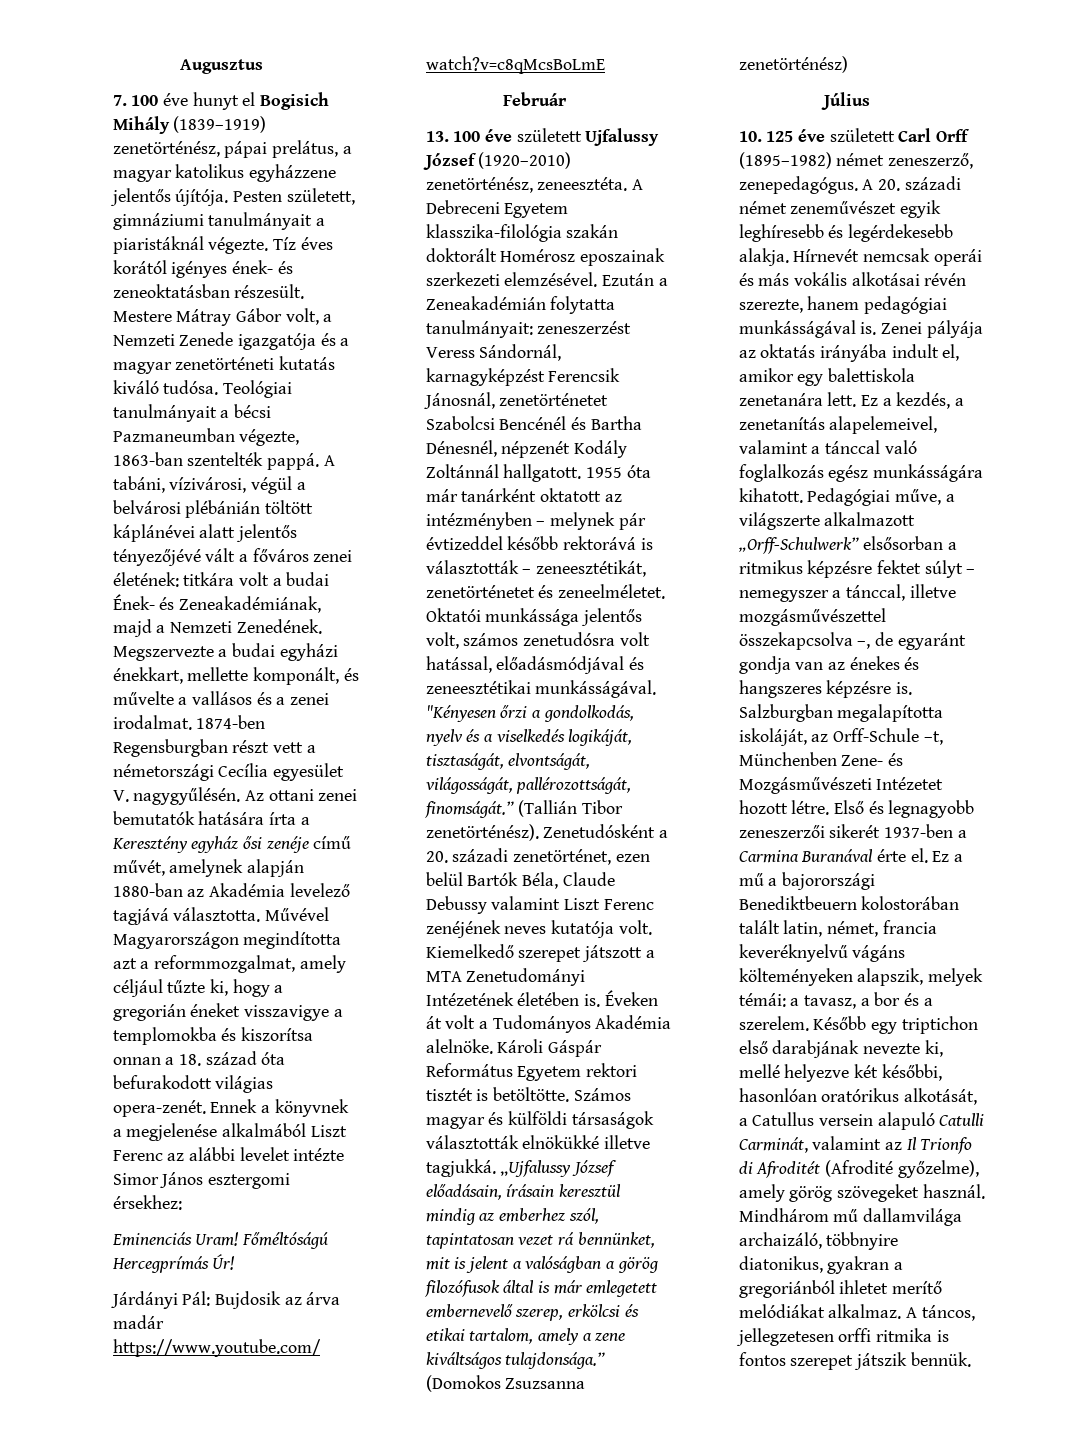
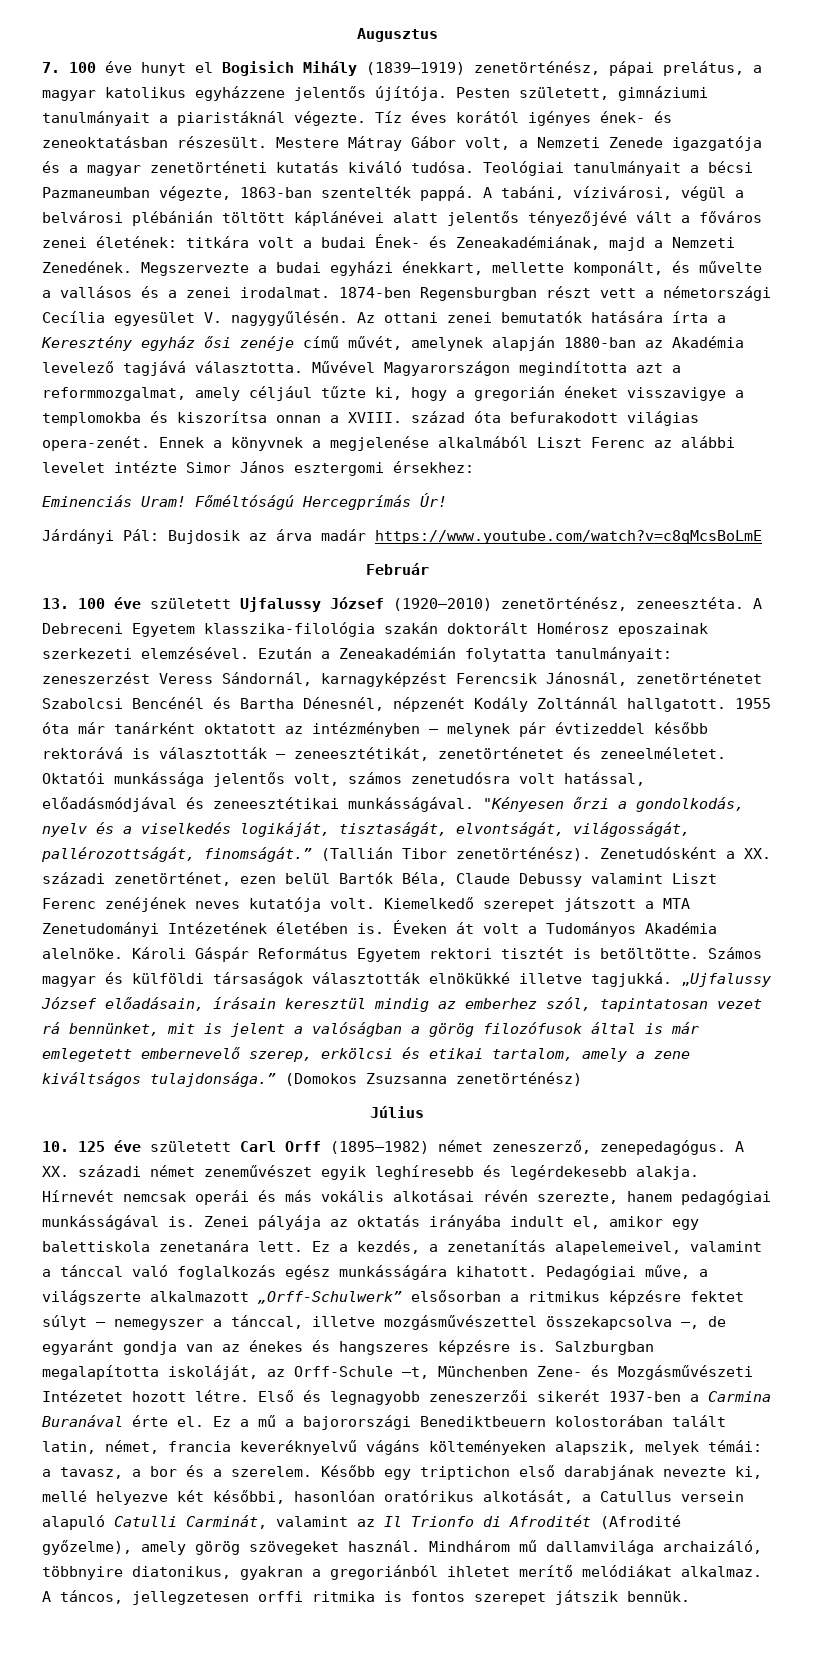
- Művével Magyarországon megindította azt a reformmozgalmat, amely céljául tűzte ki, hogy a gregorián éneket visszavigye a templomokba és kiszorítsa onnan a 18. század óta befurakodott világias opera-zenét.
+ Művével Magyarországon megindította azt a reformmozgalmat, amely céljául tűzte ki, hogy a gregorián éneket visszavigye a templomokba és kiszorítsa onnan a XVIII. század óta befurakodott világias opera-zenét.
- Zenetudósként a 20. századi zenetörténet, ezen belül Bartók Béla, Claude Debussy valamint Liszt Ferenc zenéjének neves kutatója volt.
+ Zenetudósként a XX. századi zenetörténet, ezen belül Bartók Béla, Claude Debussy valamint Liszt Ferenc zenéjének neves kutatója volt.
- A 20. századi német zeneművészet egyik leghíresebb és legérdekesebb alakja.
+ A XX. századi német zeneművészet egyik leghíresebb és legérdekesebb alakja.

